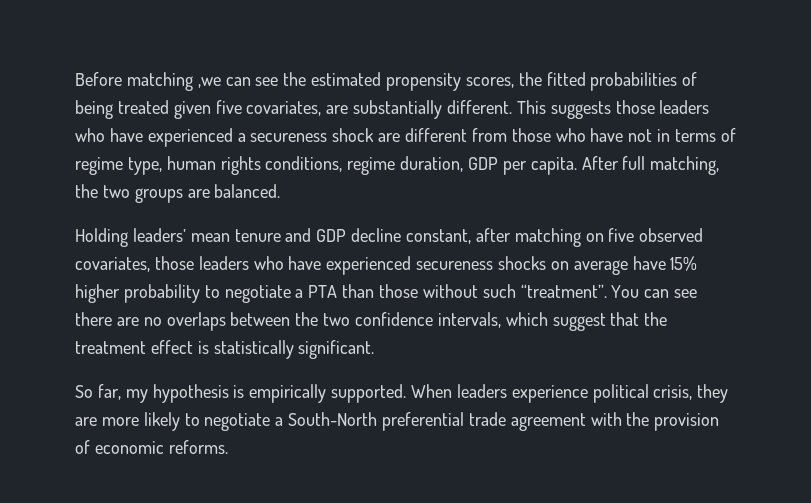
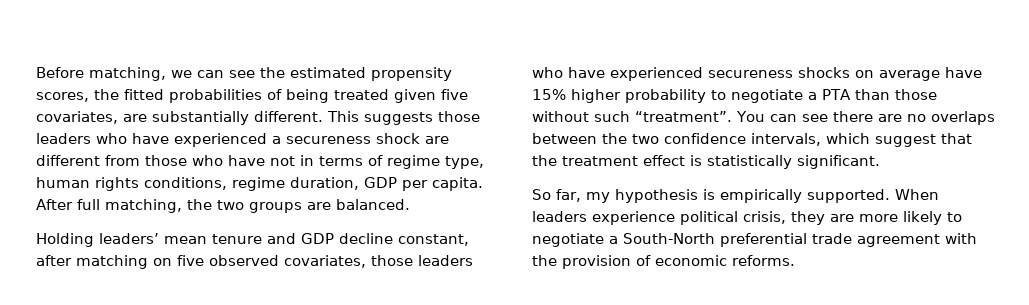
- Before matching ,we can see the estimated propensity scores, the fitted probabilities of being treated given five covariates, are substantially different.
+ Before matching, we can see the estimated propensity scores, the fitted probabilities of being treated given five covariates, are substantially different.

